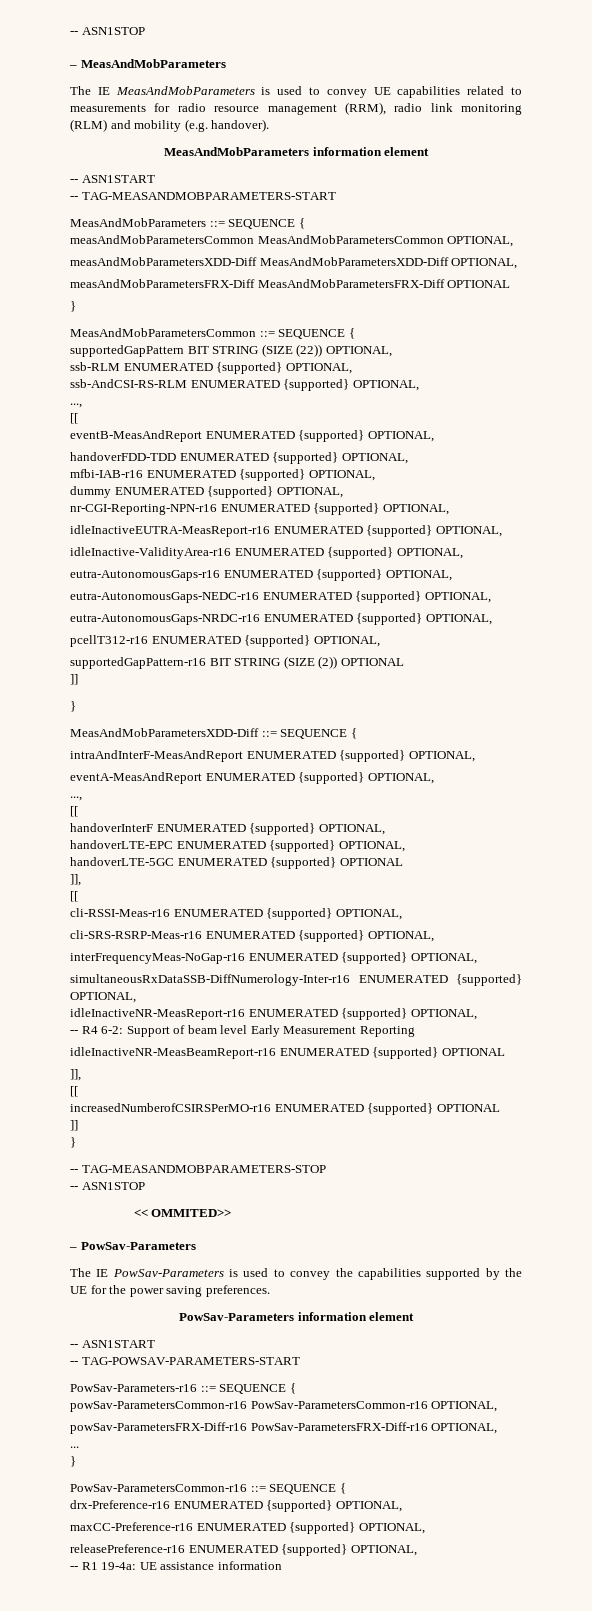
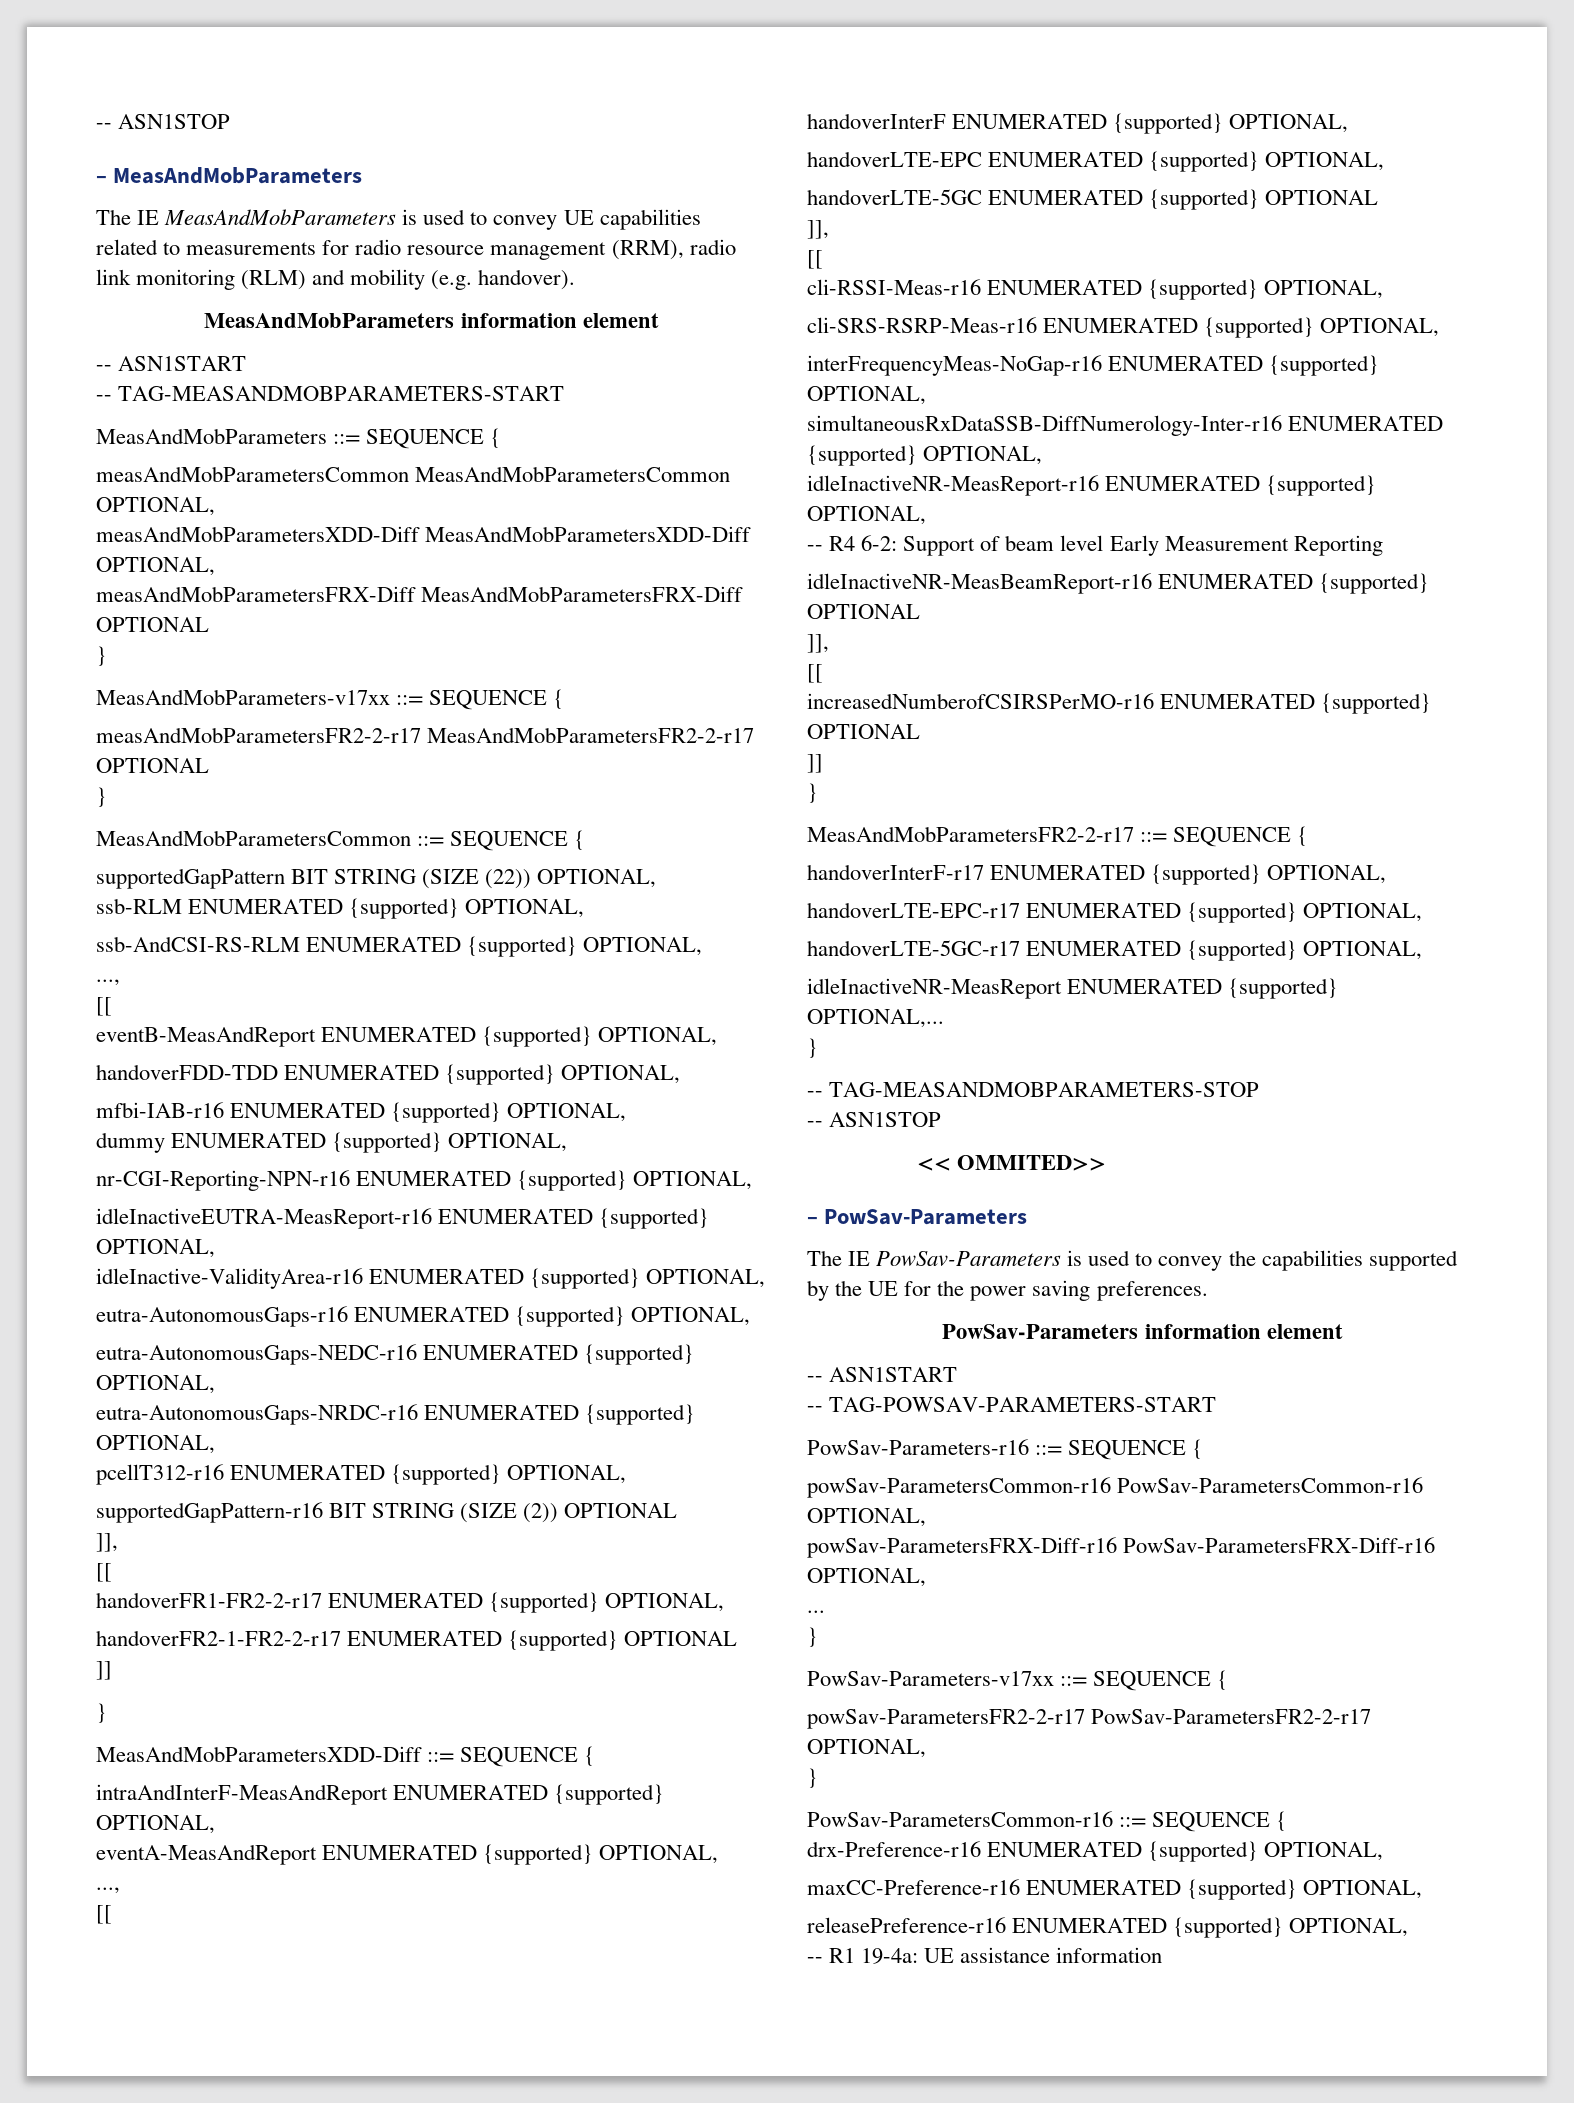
+ MeasAndMobParameters-v17xx ::= SEQUENCE {
+ measAndMobParametersFR2-2-r17 MeasAndMobParametersFR2-2-r17 OPTIONAL
+ }
  supportedGapPattern-r16 BIT STRING (SIZE (2)) OPTIONAL
+ ]],
+ [[
+ handoverFR1-FR2-2-r17 ENUMERATED {supported} OPTIONAL,
+ handoverFR2-1-FR2-2-r17 ENUMERATED {supported} OPTIONAL
+ MeasAndMobParametersFR2-2-r17 ::= SEQUENCE {
+ handoverInterF-r17 ENUMERATED {supported} OPTIONAL,
+ handoverLTE-EPC-r17 ENUMERATED {supported} OPTIONAL,
+ handoverLTE-5GC-r17 ENUMERATED {supported} OPTIONAL,
+ idleInactiveNR-MeasReport ENUMERATED {supported} OPTIONAL,...
+ }
+ PowSav-Parameters-v17xx ::= SEQUENCE {
+ powSav-ParametersFR2-2-r17 PowSav-ParametersFR2-2-r17 OPTIONAL,
+ }

